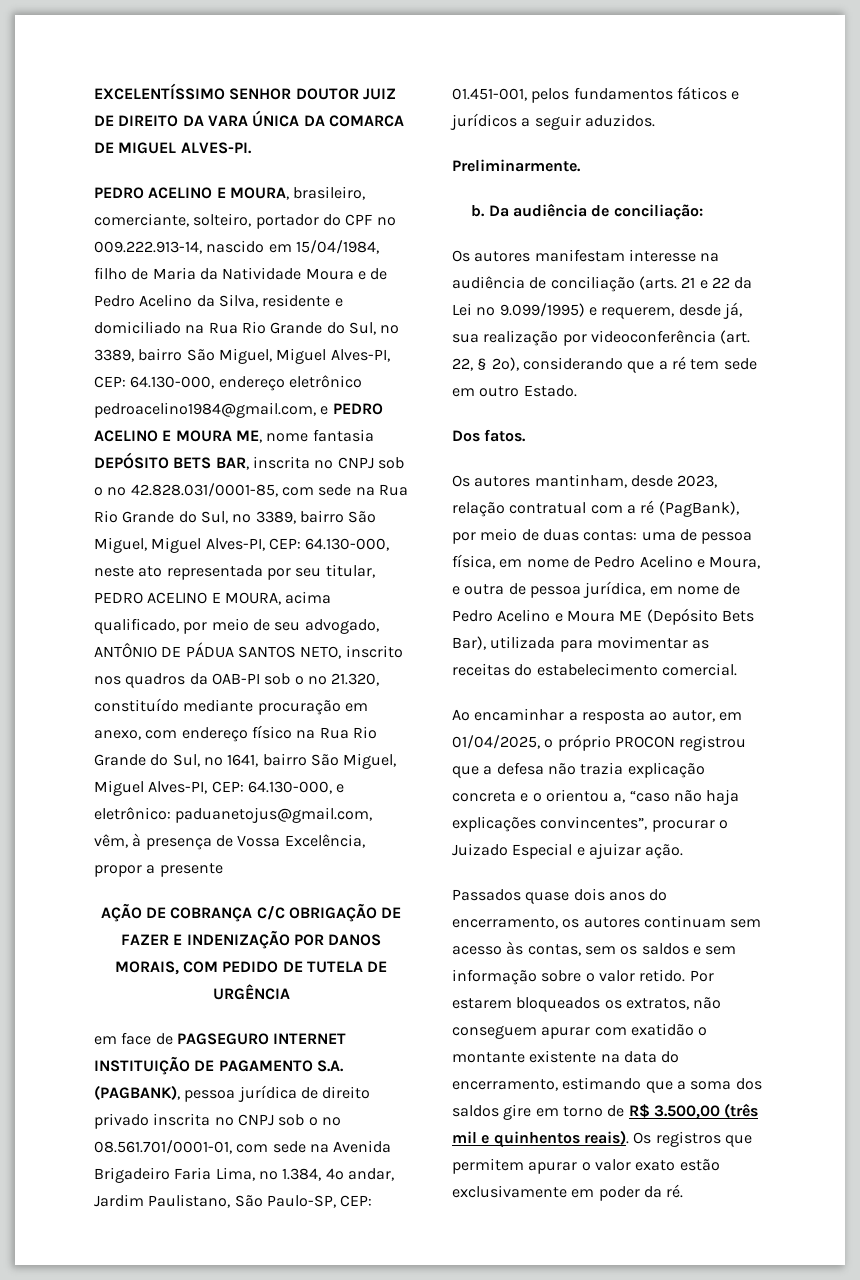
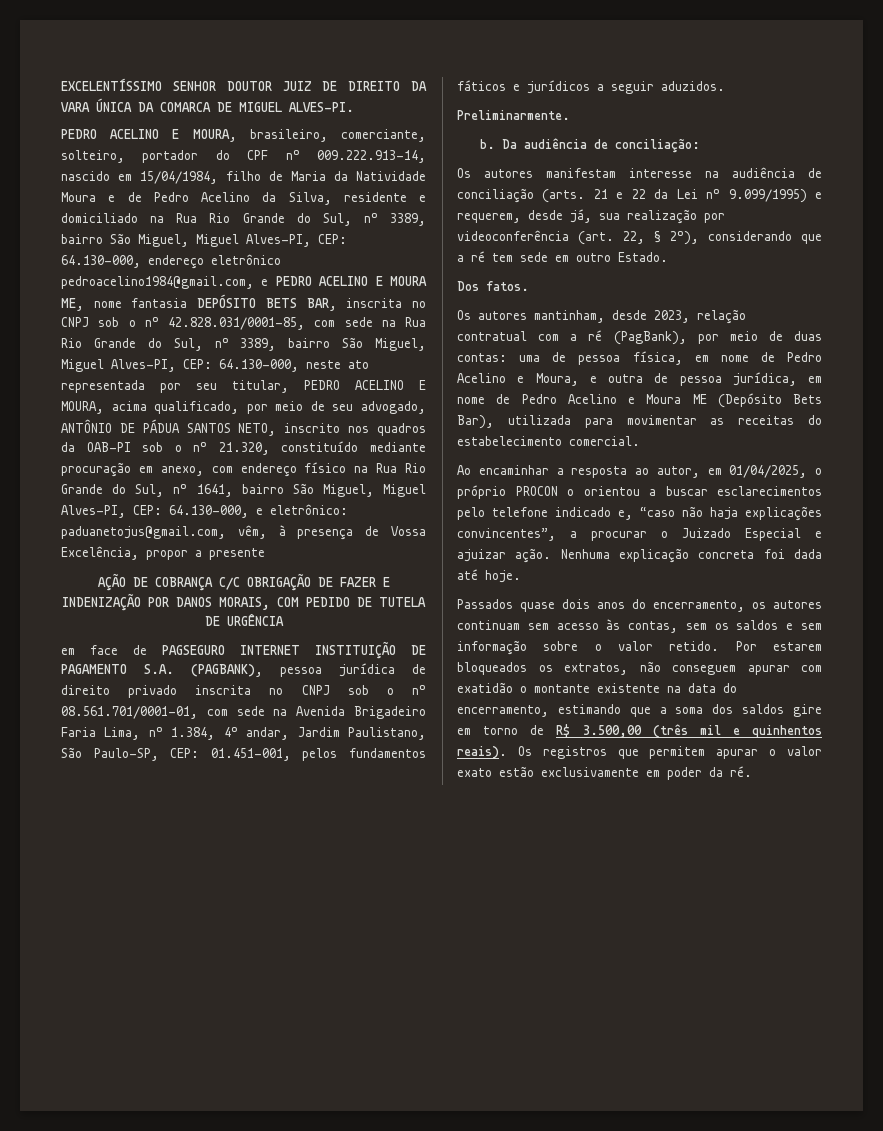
- Ao encaminhar a resposta ao autor, em 01/04/2025, o próprio PROCON registrou que a defesa não trazia explicação concreta e o orientou a, “caso não haja explicações convincentes”, procurar o Juizado Especial e ajuizar ação.
+ Ao encaminhar a resposta ao autor, em 01/04/2025, o próprio PROCON o orientou a buscar esclarecimentos pelo telefone indicado e, “caso não haja explicações convincentes”, a procurar o Juizado Especial e ajuizar ação. Nenhuma explicação concreta foi dada até hoje.

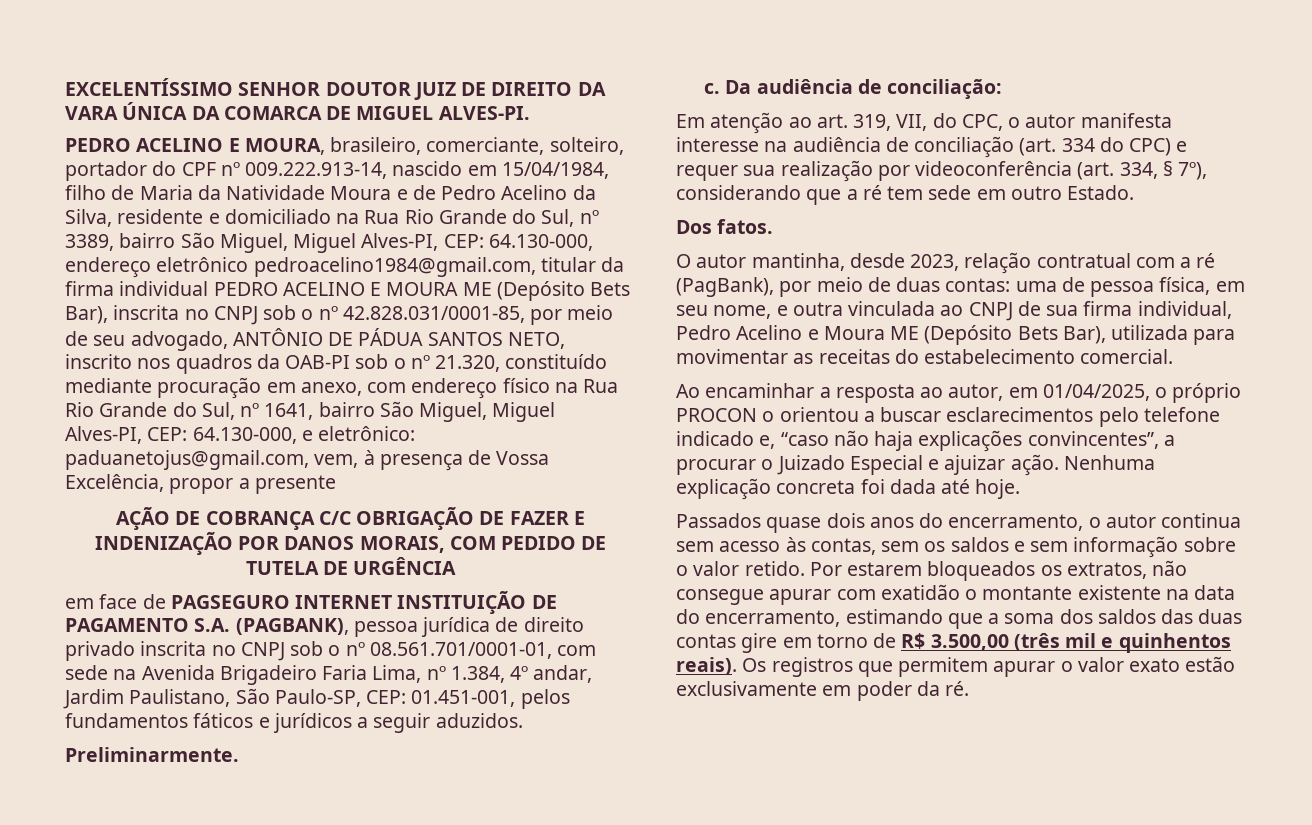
- 64.130-000, endereço eletrônico pedroacelino1984@gmail.com, e PEDRO ACELINO E MOURA ME, nome fantasia DEPÓSITO BETS BAR, inscrita no CNPJ sob o nº 42.828.031/0001-85, com sede na Rua Rio Grande do Sul, nº 3389, bairro São Miguel, Miguel Alves-PI, CEP: 64.130-000, neste ato representada por seu titular, PEDRO ACELINO E MOURA, acima qualificado, por meio de seu advogado, ANTÔNIO DE PÁDUA SANTOS NETO, inscrito nos quadros da OAB-PI sob o nº 21.320, constituído mediante procuração em anexo, com endereço físico na Rua Rio Grande do Sul, nº 1641, bairro São Miguel, Miguel Alves-PI, CEP:
+ 64.130-000, endereço eletrônico pedroacelino1984@gmail.com, titular da firma individual PEDRO ACELINO E MOURA ME (Depósito Bets Bar), inscrita no CNPJ sob o nº 42.828.031/0001-85, por meio de seu advogado, ANTÔNIO DE PÁDUA SANTOS NETO, inscrito nos quadros da OAB-PI sob o nº 21.320, constituído mediante procuração em anexo, com endereço físico na Rua Rio Grande do Sul, nº 1641, bairro São Miguel, Miguel Alves-PI, CEP:
- paduanetojus@gmail.com, vêm, à presença de Vossa Excelência, propor a presente
+ paduanetojus@gmail.com, vem, à presença de Vossa Excelência, propor a presente
- b.
+ c.
- Os autores manifestam interesse na audiência de conciliação (arts. 21 e 22 da Lei nº 9.099/1995) e requerem, desde já, sua realização por videoconferência (art. 22, § 2º), considerando que a ré tem sede em outro Estado.
+ Em atenção ao art. 319, VII, do CPC, o autor manifesta interesse na audiência de conciliação (art. 334 do CPC) e requer sua realização por videoconferência (art. 334, § 7º), considerando que a ré tem sede em outro Estado.
- Os autores mantinham, desde 2023, relação contratual com a ré (PagBank), por meio de duas contas: uma de pessoa física, em nome de Pedro Acelino e Moura, e outra de pessoa jurídica, em nome de Pedro Acelino e Moura ME (Depósito Bets Bar), utilizada para movimentar as receitas do estabelecimento comercial.
+ O autor mantinha, desde 2023, relação contratual com a ré (PagBank), por meio de duas contas: uma de pessoa física, em seu nome, e outra vinculada ao CNPJ de sua firma individual, Pedro Acelino e Moura ME (Depósito Bets Bar), utilizada para movimentar as receitas do estabelecimento comercial.
- Passados quase dois anos do encerramento, os autores continuam sem acesso às contas, sem os saldos e sem informação sobre o valor retido.
+ Passados quase dois anos do encerramento, o autor continua sem acesso às contas, sem os saldos e sem informação sobre o valor retido.
- Por estarem bloqueados os extratos, não conseguem apurar com exatidão o montante existente na data do encerramento, estimando que a soma dos saldos gire em torno de R$ 3.500,00 (três mil e quinhentos reais).
+ Por estarem bloqueados os extratos, não consegue apurar com exatidão o montante existente na data do encerramento, estimando que a soma dos saldos das duas contas gire em torno de R$ 3.500,00 (três mil e quinhentos reais).

